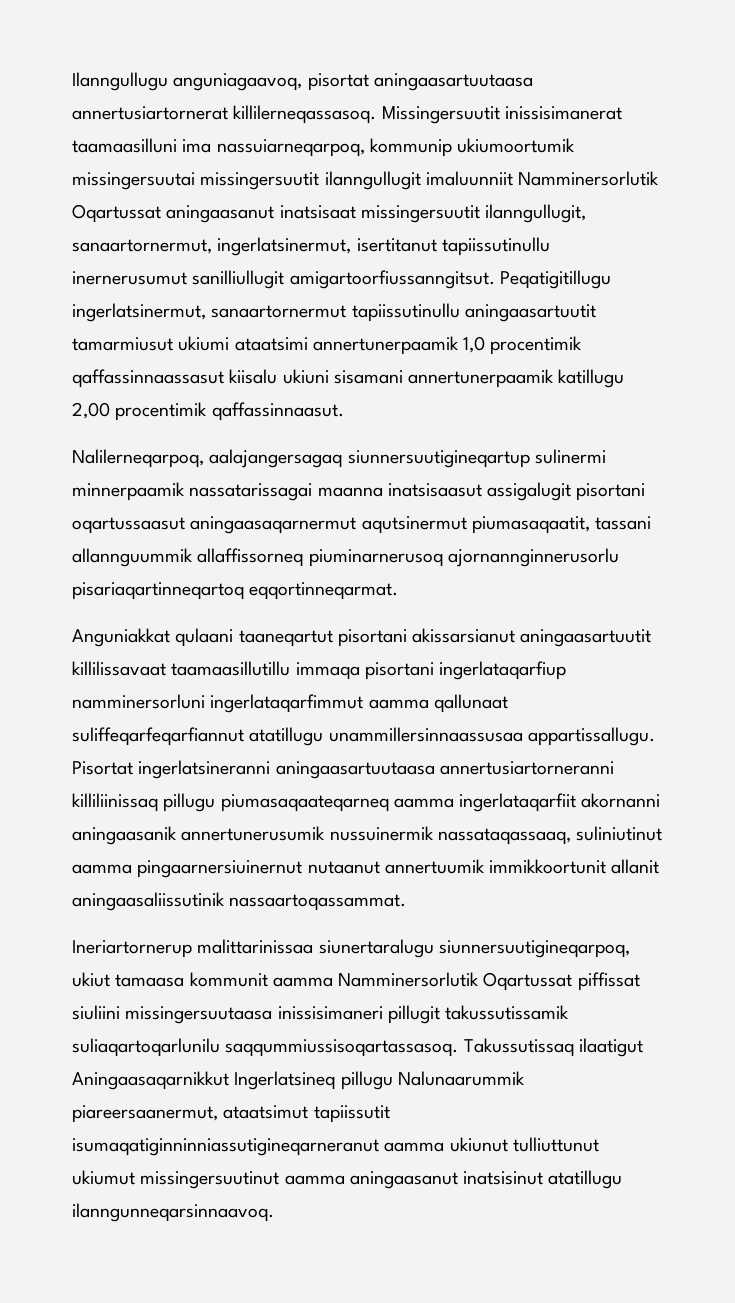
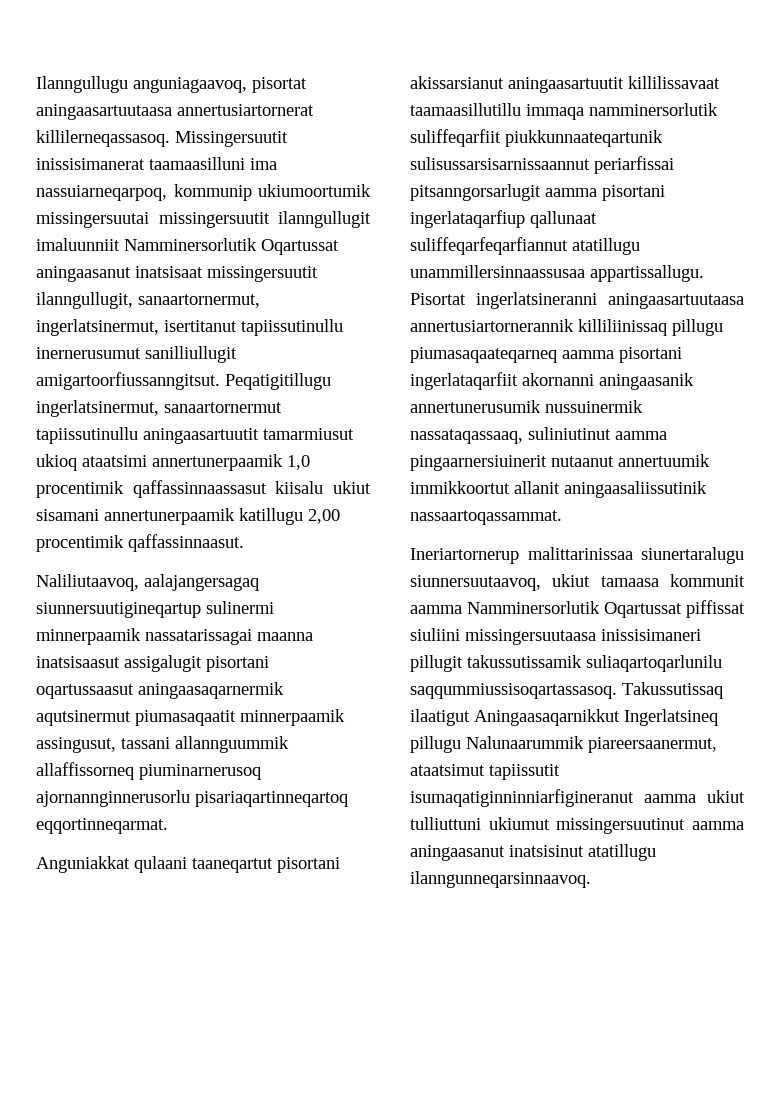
- Peqatigitillugu ingerlatsinermut, sanaartornermut tapiissutinullu aningaasartuutit tamarmiusut ukiumi ataatsimi annertunerpaamik 1,0 procentimik qaffassinnaassasut kiisalu ukiuni sisamani annertunerpaamik katillugu 2,00 procentimik qaffassinnaasut.
+ Peqatigitillugu ingerlatsinermut, sanaartornermut tapiissutinullu aningaasartuutit tamarmiusut ukioq ataatsimi annertunerpaamik 1,0 procentimik qaffassinnaassasut kiisalu ukiut sisamani annertunerpaamik katillugu 2,00 procentimik qaffassinnaasut.
- Nalilerneqarpoq, aalajangersagaq siunnersuutigineqartup sulinermi minnerpaamik nassatarissagai maanna inatsisaasut assigalugit pisortani oqartussaasut aningaasaqarnermut aqutsinermut piumasaqaatit, tassani allannguummik allaffissorneq piuminarnerusoq ajornannginnerusorlu pisariaqartinneqartoq eqqortinneqarmat.
+ Naliliutaavoq, aalajangersagaq siunnersuutigineqartup sulinermi minnerpaamik nassatarissagai maanna inatsisaasut assigalugit pisortani oqartussaasut aningaasaqarnermik aqutsinermut piumasaqaatit minnerpaamik assingusut, tassani allannguummik allaffissorneq piuminarnerusoq ajornannginnerusorlu pisariaqartinneqartoq eqqortinneqarmat.
- Anguniakkat qulaani taaneqartut pisortani akissarsianut aningaasartuutit killilissavaat taamaasillutillu immaqa pisortani ingerlataqarfiup namminersorluni ingerlataqarfimmut aamma qallunaat suliffeqarfeqarfiannut atatillugu unammillersinnaassusaa appartissallugu.
+ Anguniakkat qulaani taaneqartut pisortani akissarsianut aningaasartuutit killilissavaat taamaasillutillu immaqa namminersorlutik suliffeqarfiit piukkunnaateqartunik sulisussarsisarnissaannut periarfissai pitsanngorsarlugit aamma pisortani ingerlataqarfiup qallunaat suliffeqarfeqarfiannut atatillugu unammillersinnaassusaa appartissallugu.
- Pisortat ingerlatsineranni aningaasartuutaasa annertusiartorneranni killiliinissaq pillugu piumasaqaateqarneq aamma ingerlataqarfiit akornanni aningaasanik annertunerusumik nussuinermik nassataqassaaq, suliniutinut aamma pingaarnersiuinernut nutaanut annertuumik immikkoortunit allanit aningaasaliissutinik nassaartoqassammat.
+ Pisortat ingerlatsineranni aningaasartuutaasa annertusiartornerannik killiliinissaq pillugu piumasaqaateqarneq aamma pisortani ingerlataqarfiit akornanni aningaasanik annertunerusumik nussuinermik nassataqassaaq, suliniutinut aamma pingaarnersiuinerit nutaanut annertuumik immikkoortut allanit aningaasaliissutinik nassaartoqassammat.
- Ineriartornerup malittarinissaa siunertaralugu siunnersuutigineqarpoq, ukiut tamaasa kommunit aamma Namminersorlutik Oqartussat piffissat siuliini missingersuutaasa inissisimaneri pillugit takussutissamik suliaqartoqarlunilu saqqummiussisoqartassasoq.
+ Ineriartornerup malittarinissaa siunertaralugu siunnersuutaavoq, ukiut tamaasa kommunit aamma Namminersorlutik Oqartussat piffissat siuliini missingersuutaasa inissisimaneri pillugit takussutissamik suliaqartoqarlunilu saqqummiussisoqartassasoq.
- Takussutissaq ilaatigut Aningaasaqarnikkut Ingerlatsineq pillugu Nalunaarummik piareersaanermut, ataatsimut tapiissutit isumaqatiginninniassutigineqarneranut aamma ukiunut tulliuttunut ukiumut missingersuutinut aamma aningaasanut inatsisinut atatillugu ilanngunneqarsinnaavoq.
+ Takussutissaq ilaatigut Aningaasaqarnikkut Ingerlatsineq pillugu Nalunaarummik piareersaanermut, ataatsimut tapiissutit isumaqatiginninniarfigineranut aamma ukiut tulliuttuni ukiumut missingersuutinut aamma aningaasanut inatsisinut atatillugu ilanngunneqarsinnaavoq.

